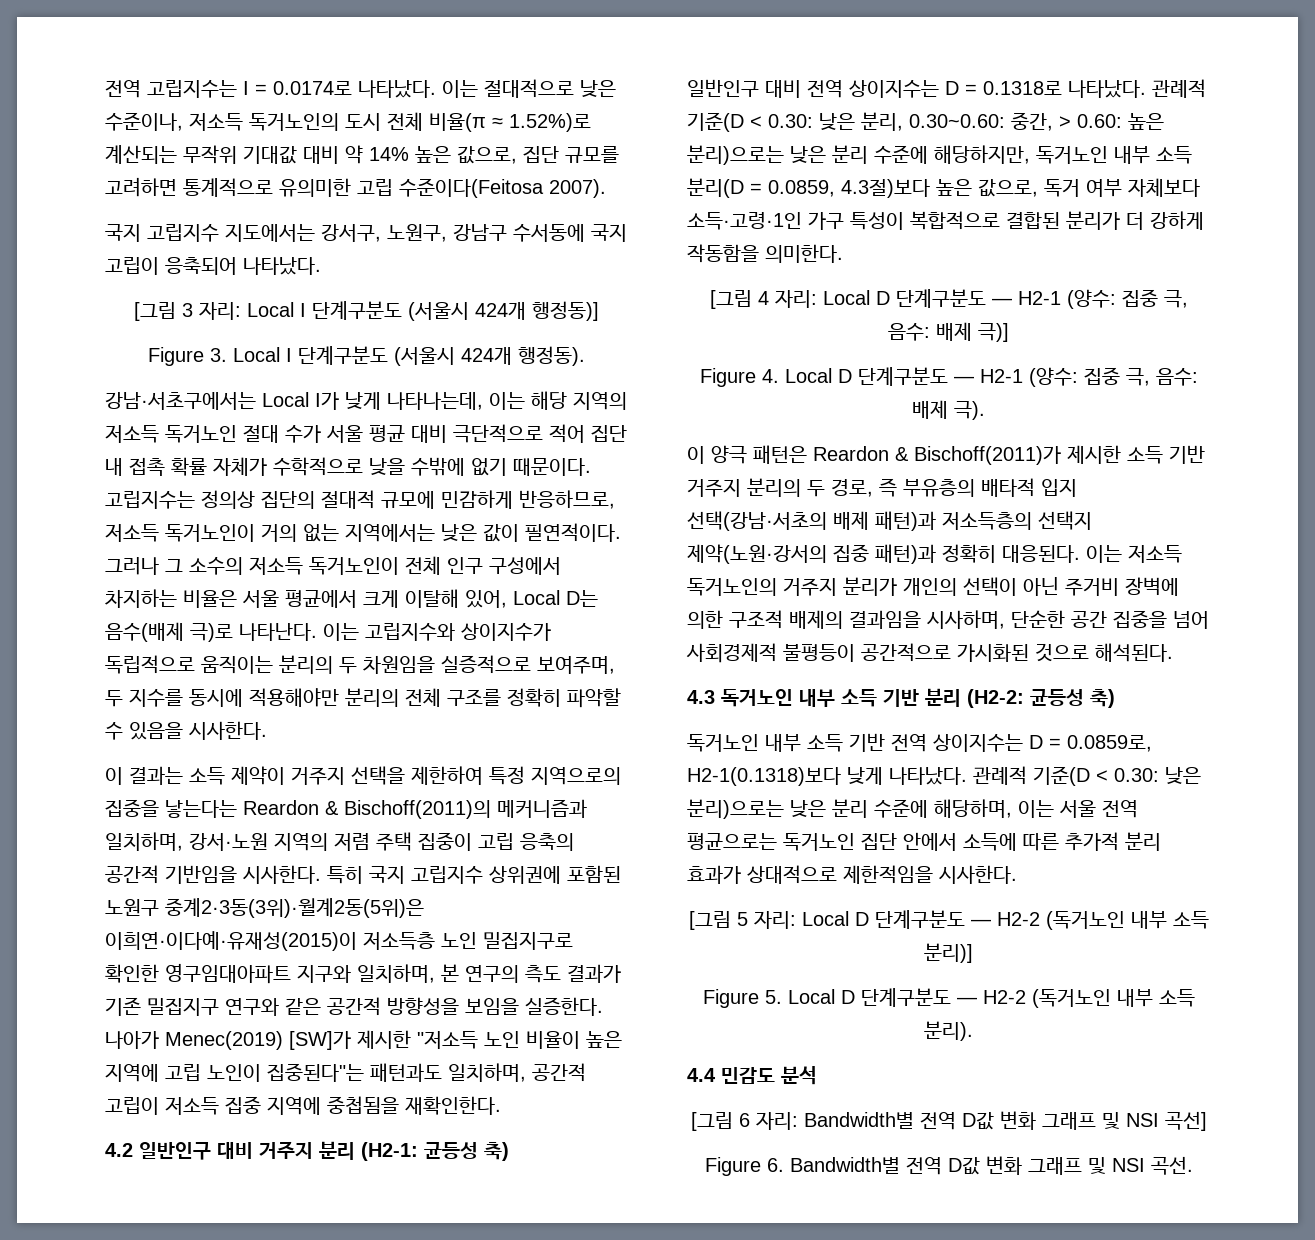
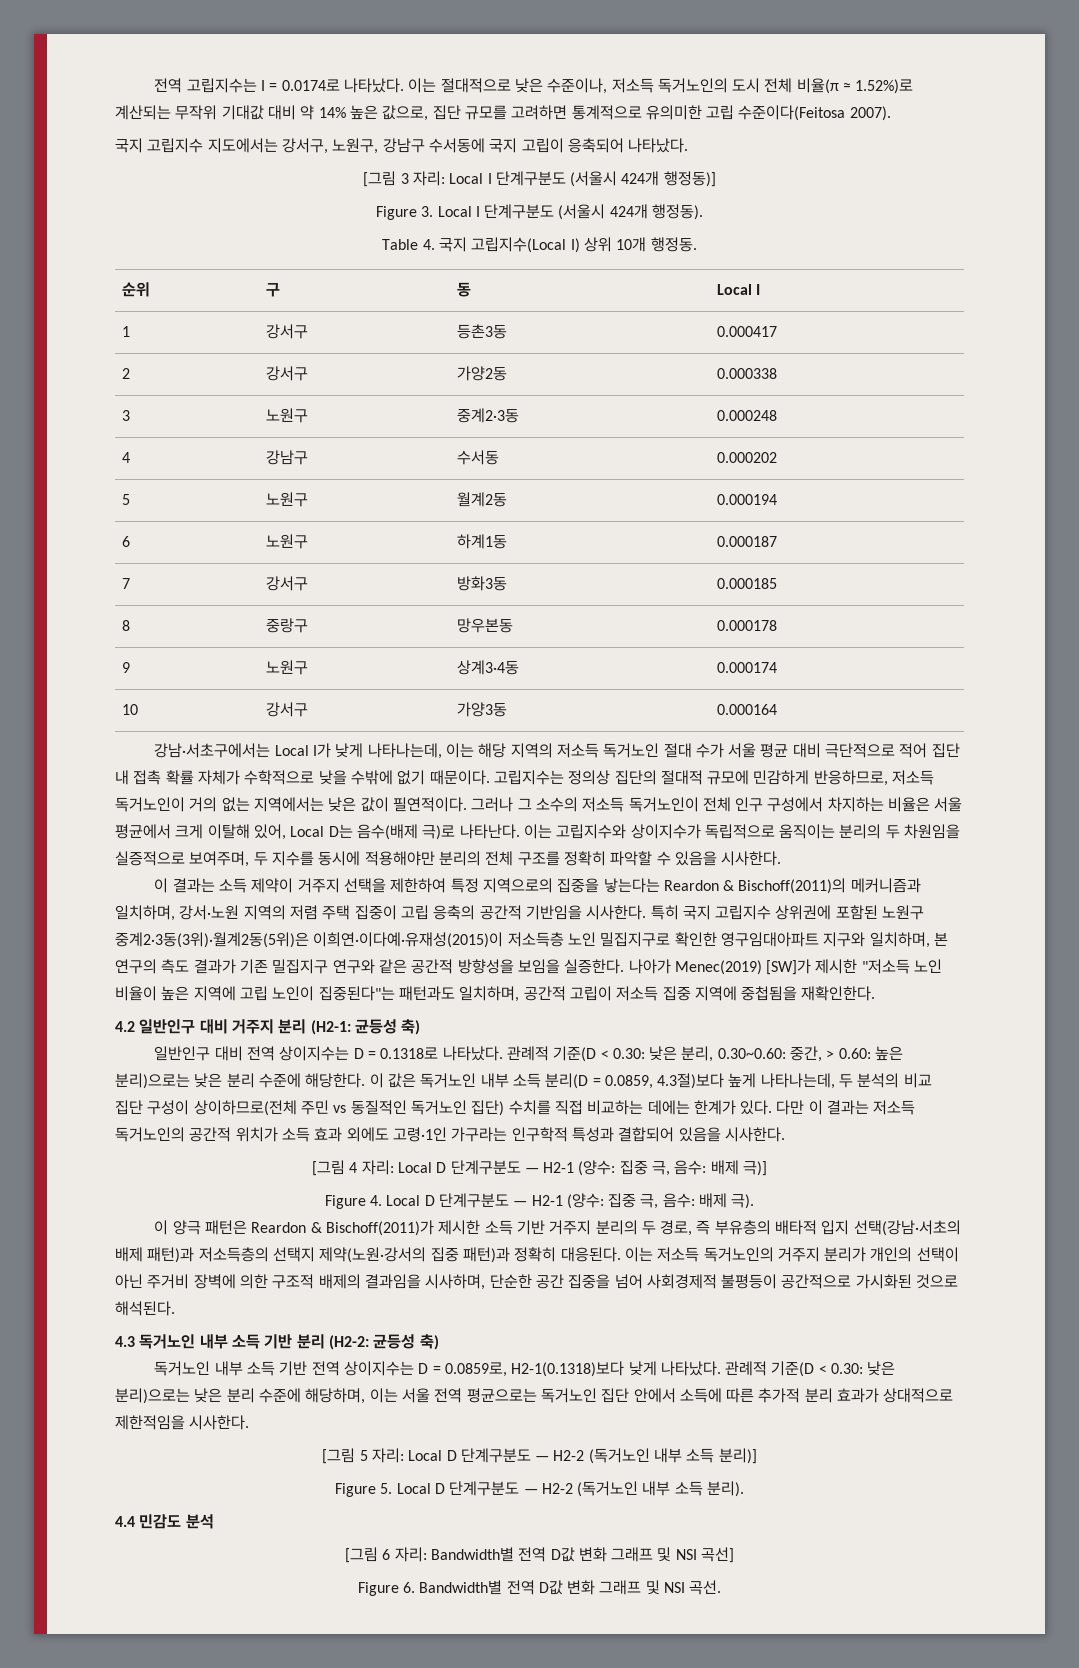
+ Table 4. 국지 고립지수(Local I) 상위 10개 행정동.
+ 순위 | 구 | 동 | Local I
+ 1 | 강서구 | 등촌3동 | 0.000417
+ 2 | 강서구 | 가양2동 | 0.000338
+ 3 | 노원구 | 중계2·3동 | 0.000248
+ 4 | 강남구 | 수서동 | 0.000202
+ 5 | 노원구 | 월계2동 | 0.000194
+ 6 | 노원구 | 하계1동 | 0.000187
+ 7 | 강서구 | 방화3동 | 0.000185
+ 8 | 중랑구 | 망우본동 | 0.000178
+ 9 | 노원구 | 상계3·4동 | 0.000174
+ 10 | 강서구 | 가양3동 | 0.000164
- 관례적 기준(D < 0.30: 낮은 분리, 0.30~0.60: 중간, > 0.60: 높은 분리)으로는 낮은 분리 수준에 해당하지만, 독거노인 내부 소득 분리(D = 0.0859, 4.3절)보다 높은 값으로, 독거 여부 자체보다 소득·고령·1인 가구 특성이 복합적으로 결합된 분리가 더 강하게 작동함을 의미한다.
+ 관례적 기준(D < 0.30: 낮은 분리, 0.30~0.60: 중간, > 0.60: 높은 분리)으로는 낮은 분리 수준에 해당한다. 이 값은 독거노인 내부 소득 분리(D = 0.0859, 4.3절)보다 높게 나타나는데, 두 분석의 비교 집단 구성이 상이하므로(전체 주민 vs 동질적인 독거노인 집단) 수치를 직접 비교하는 데에는 한계가 있다. 다만 이 결과는 저소득 독거노인의 공간적 위치가 소득 효과 외에도 고령·1인 가구라는 인구학적 특성과 결합되어 있음을 시사한다.

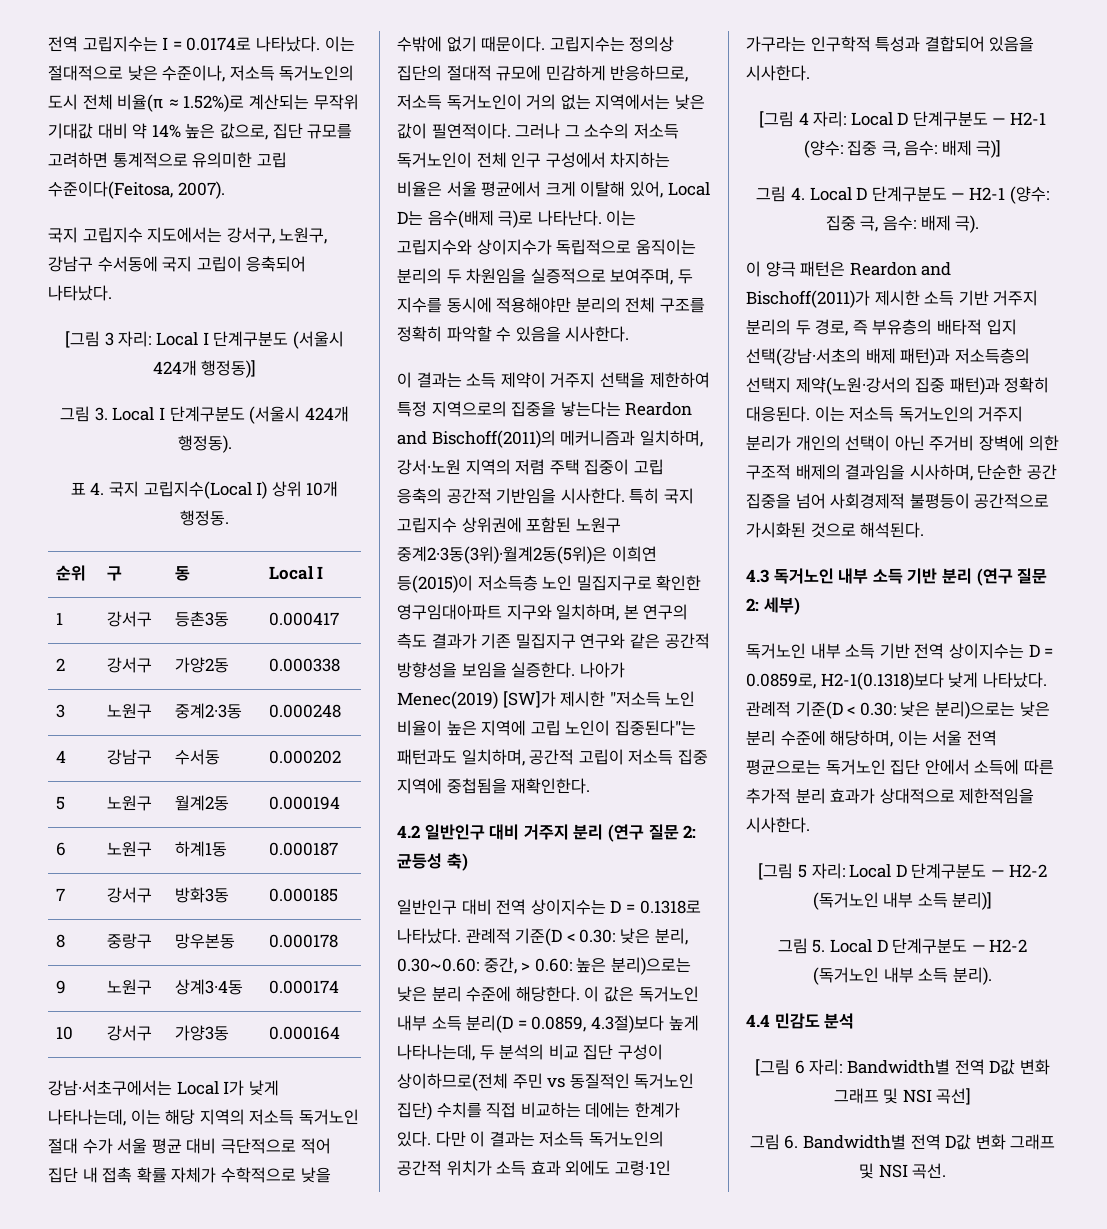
- 이는 절대적으로 낮은 수준이나, 저소득 독거노인의 도시 전체 비율(π ≈ 1.52%)로 계산되는 무작위 기대값 대비 약 14% 높은 값으로, 집단 규모를 고려하면 통계적으로 유의미한 고립 수준이다(Feitosa 2007).
+ 이는 절대적으로 낮은 수준이나, 저소득 독거노인의 도시 전체 비율(π ≈ 1.52%)로 계산되는 무작위 기대값 대비 약 14% 높은 값으로, 집단 규모를 고려하면 통계적으로 유의미한 고립 수준이다(Feitosa, 2007).
- Figure 3. Local I 단계구분도 (서울시 424개 행정동).
+ 그림 3. Local I 단계구분도 (서울시 424개 행정동).
- Table 4. 국지 고립지수(Local I) 상위 10개 행정동.
+ 표 4. 국지 고립지수(Local I) 상위 10개 행정동.
- 이 결과는 소득 제약이 거주지 선택을 제한하여 특정 지역으로의 집중을 낳는다는 Reardon & Bischoff(2011)의 메커니즘과 일치하며, 강서·노원 지역의 저렴 주택 집중이 고립 응축의 공간적 기반임을 시사한다.
+ 이 결과는 소득 제약이 거주지 선택을 제한하여 특정 지역으로의 집중을 낳는다는 Reardon and Bischoff(2011)의 메커니즘과 일치하며, 강서·노원 지역의 저렴 주택 집중이 고립 응축의 공간적 기반임을 시사한다.
- 특히 국지 고립지수 상위권에 포함된 노원구 중계2·3동(3위)·월계2동(5위)은 이희연·이다예·유재성(2015)이 저소득층 노인 밀집지구로 확인한 영구임대아파트 지구와 일치하며, 본 연구의 측도 결과가 기존 밀집지구 연구와 같은 공간적 방향성을 보임을 실증한다.
+ 특히 국지 고립지수 상위권에 포함된 노원구 중계2·3동(3위)·월계2동(5위)은 이희연 등(2015)이 저소득층 노인 밀집지구로 확인한 영구임대아파트 지구와 일치하며, 본 연구의 측도 결과가 기존 밀집지구 연구와 같은 공간적 방향성을 보임을 실증한다.
- 4.2 일반인구 대비 거주지 분리 (H2-1: 균등성 축)
+ 4.2 일반인구 대비 거주지 분리 (연구 질문 2: 균등성 축)
- Figure 4. Local D 단계구분도 — H2-1 (양수: 집중 극, 음수: 배제 극).
+ 그림 4. Local D 단계구분도 — H2-1 (양수: 집중 극, 음수: 배제 극).
- 이 양극 패턴은 Reardon & Bischoff(2011)가 제시한 소득 기반 거주지 분리의 두 경로, 즉 부유층의 배타적 입지 선택(강남·서초의 배제 패턴)과 저소득층의 선택지 제약(노원·강서의 집중 패턴)과 정확히 대응된다.
+ 이 양극 패턴은 Reardon and Bischoff(2011)가 제시한 소득 기반 거주지 분리의 두 경로, 즉 부유층의 배타적 입지 선택(강남·서초의 배제 패턴)과 저소득층의 선택지 제약(노원·강서의 집중 패턴)과 정확히 대응된다.
- 4.3 독거노인 내부 소득 기반 분리 (H2-2: 균등성 축)
+ 4.3 독거노인 내부 소득 기반 분리 (연구 질문 2: 세부)
- Figure 5. Local D 단계구분도 — H2-2 (독거노인 내부 소득 분리).
+ 그림 5. Local D 단계구분도 — H2-2 (독거노인 내부 소득 분리).
- Figure 6. Bandwidth별 전역 D값 변화 그래프 및 NSI 곡선.
+ 그림 6. Bandwidth별 전역 D값 변화 그래프 및 NSI 곡선.

